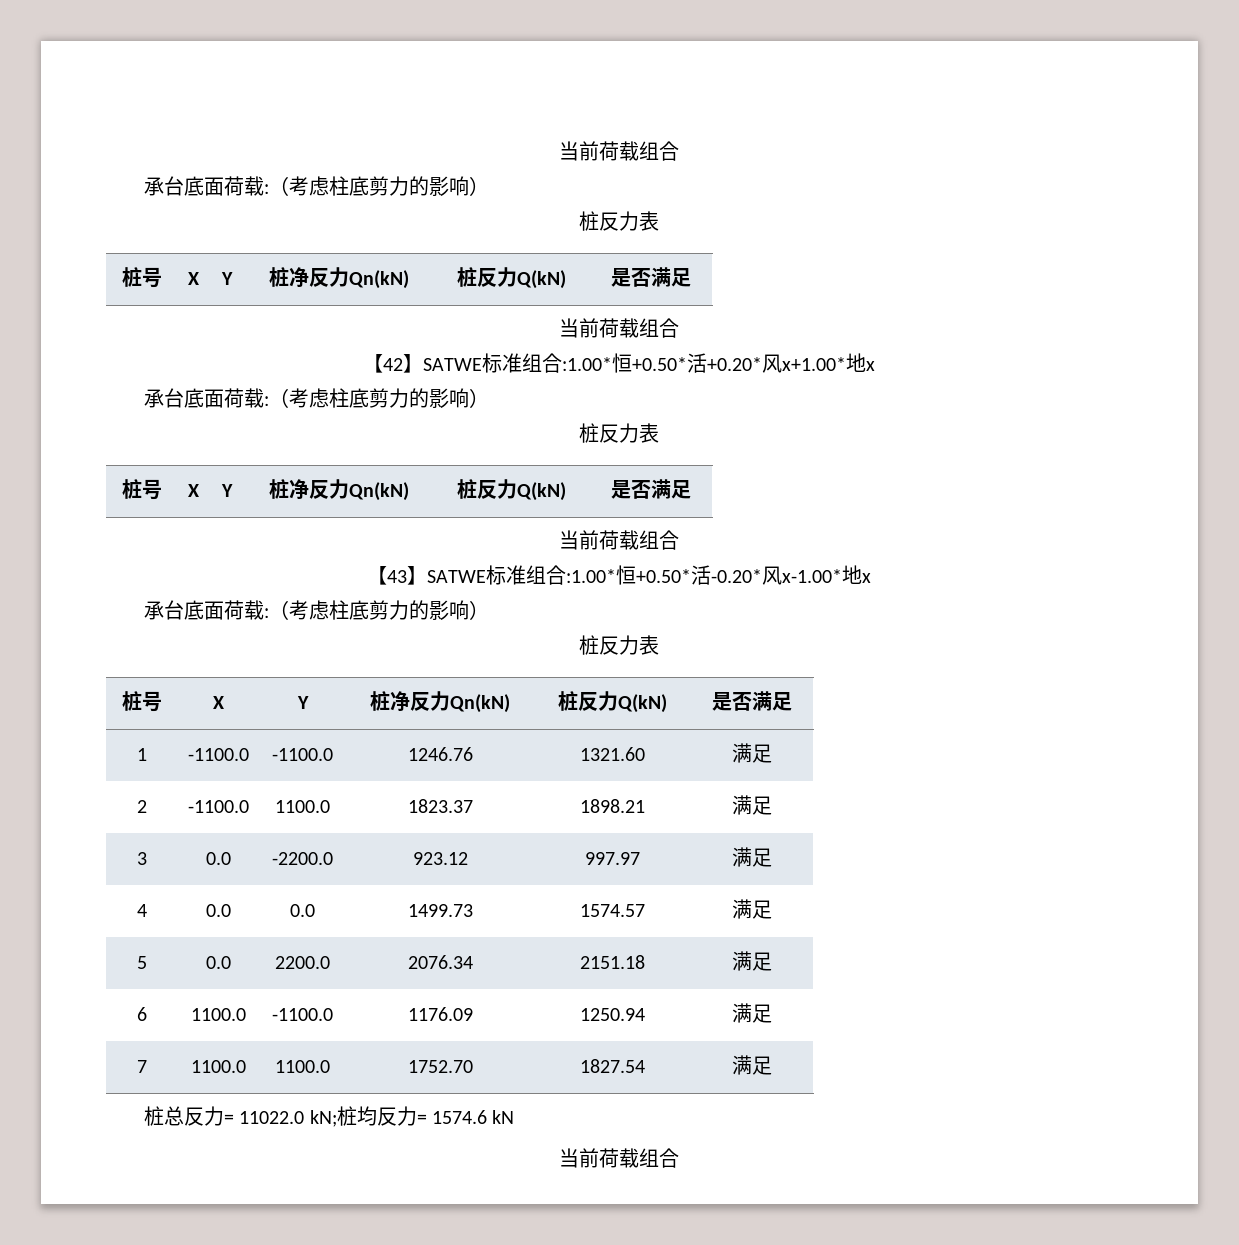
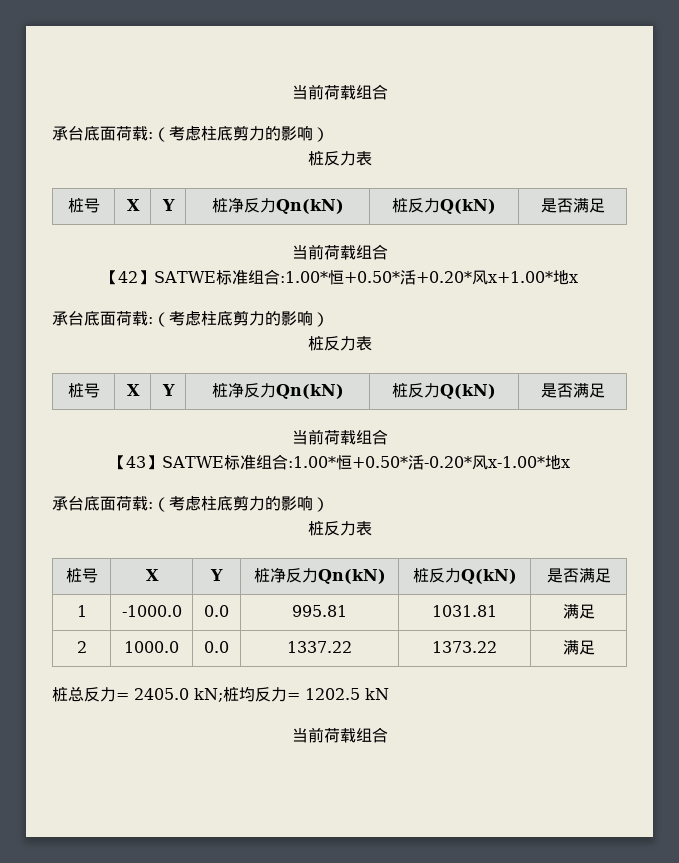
- 1 | -1100.0 | -1100.0 | 1246.76 | 1321.60 | 满足
- 2 | -1100.0 | 1100.0 | 1823.37 | 1898.21 | 满足
- 3 | 0.0 | -2200.0 | 923.12 | 997.97 | 满足
- 4 | 0.0 | 0.0 | 1499.73 | 1574.57 | 满足
- 5 | 0.0 | 2200.0 | 2076.34 | 2151.18 | 满足
- 6 | 1100.0 | -1100.0 | 1176.09 | 1250.94 | 满足
- 7 | 1100.0 | 1100.0 | 1752.70 | 1827.54 | 满足
+ 1 | -1000.0 | 0.0 | 995.81 | 1031.81 | 满足
+ 2 | 1000.0 | 0.0 | 1337.22 | 1373.22 | 满足
- 桩总反力= 11022.0 kN;桩均反力= 1574.6 kN
+ 桩总反力= 2405.0 kN;桩均反力= 1202.5 kN

